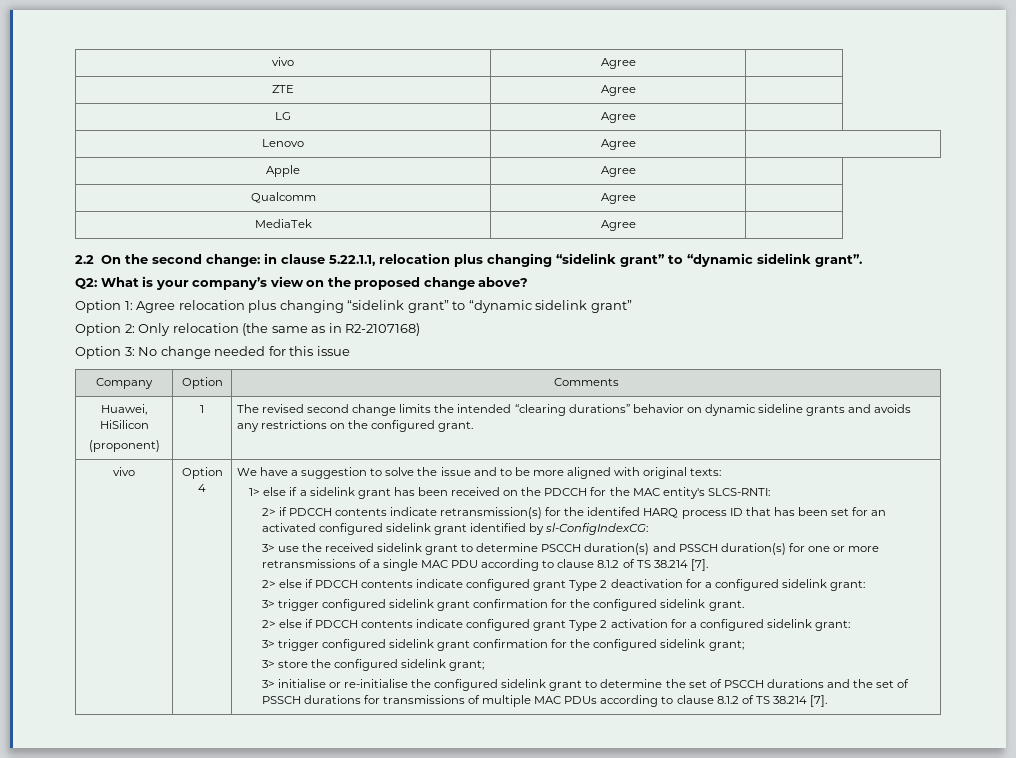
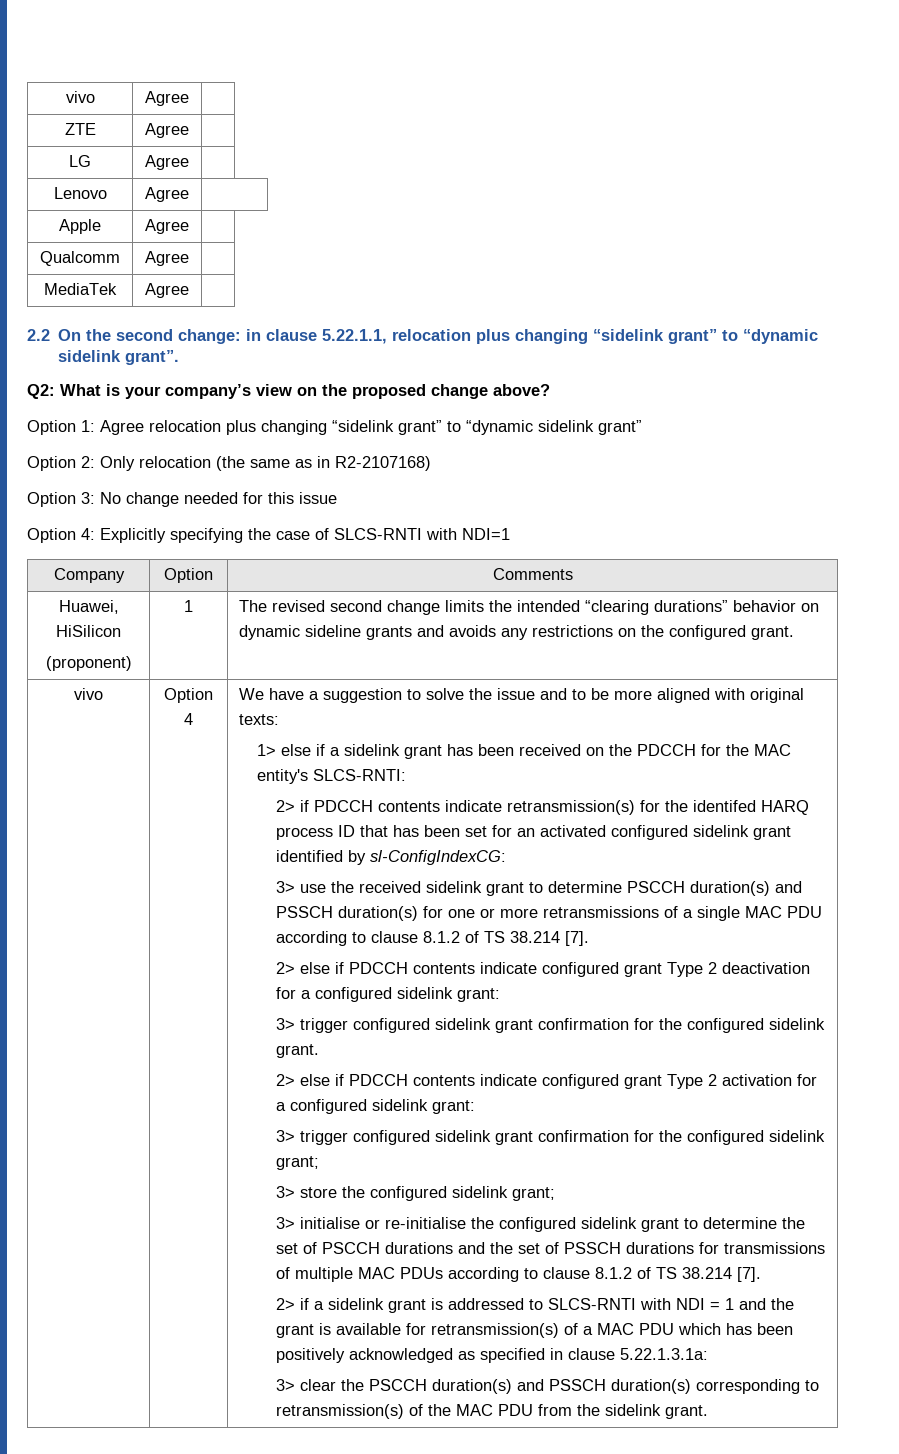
+ Option 4: Explicitly specifying the case of SLCS-RNTI with NDI=1
+ 2> if a sidelink grant is addressed to SLCS-RNTI with NDI = 1 and the grant is available for retransmission(s) of a MAC PDU which has been positively acknowledged as specified in clause 5.22.1.3.1a:
+ 3> clear the PSCCH duration(s) and PSSCH duration(s) corresponding to retransmission(s) of the MAC PDU from the sidelink grant.

